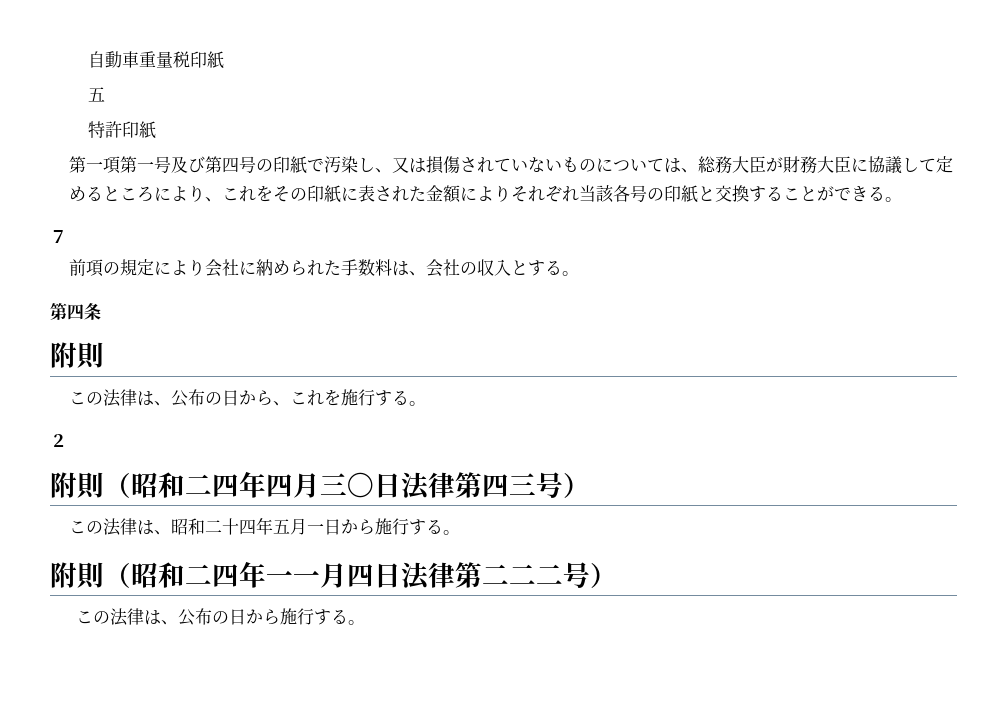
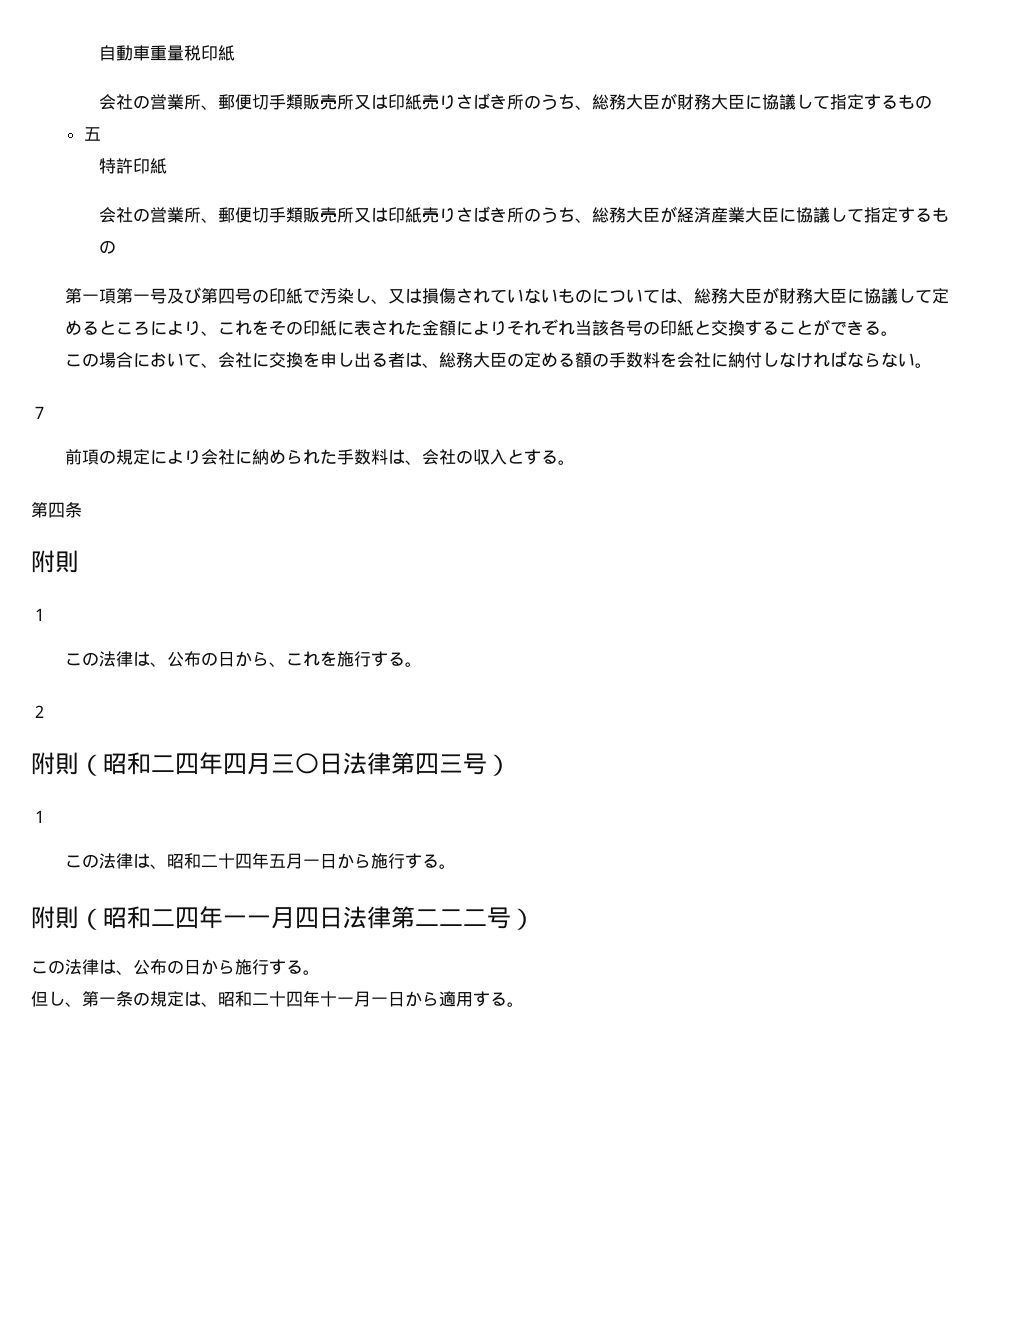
  自動車重量税印紙
+ 会社の営業所、郵便切手類販売所又は印紙売りさばき所のうち、総務大臣が財務大臣に協議して指定するもの
  五
  特許印紙
+ 会社の営業所、郵便切手類販売所又は印紙売りさばき所のうち、総務大臣が経済産業大臣に協議して指定するもの
+ この場合において、会社に交換を申し出る者は、総務大臣の定める額の手数料を会社に納付しなければならない。
  第四条
  附則
+ １
  附則（昭和二四年四月三〇日法律第四三号）
+ １
+ 但し、第一条の規定は、昭和二十四年十一月一日から適用する。

